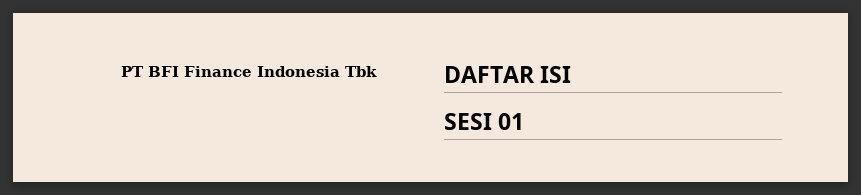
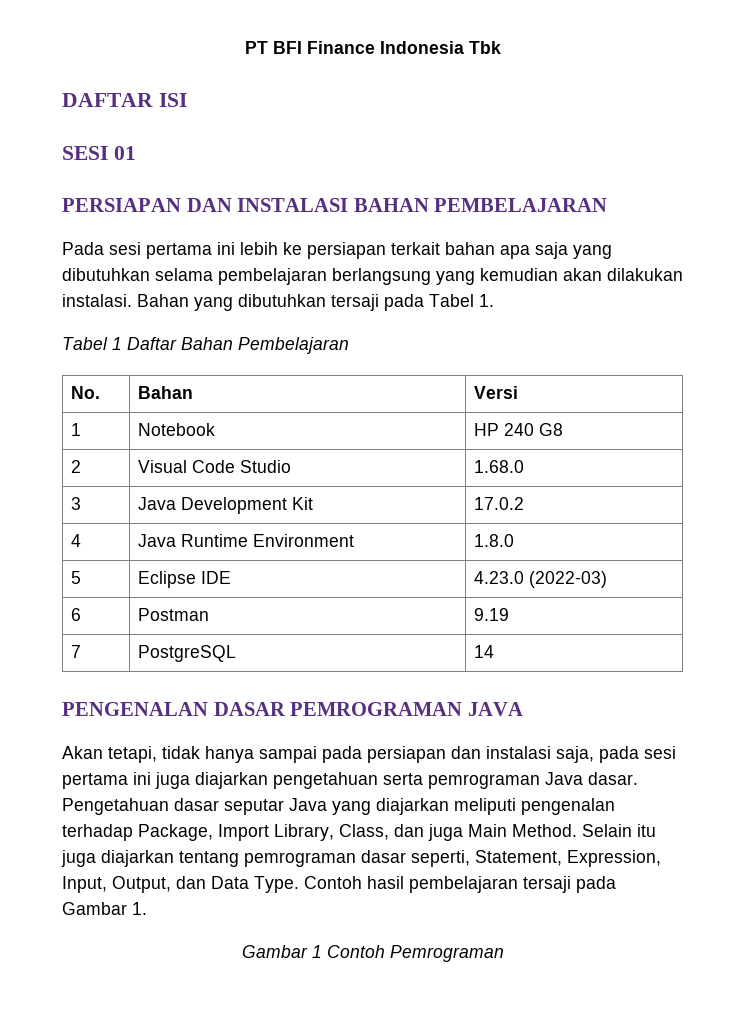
+ PERSIAPAN DAN INSTALASI BAHAN PEMBELAJARAN
+ Pada sesi pertama ini lebih ke persiapan terkait bahan apa saja yang dibutuhkan selama pembelajaran berlangsung yang kemudian akan dilakukan instalasi. Bahan yang dibutuhkan tersaji pada Tabel 1.
+ Tabel 1 Daftar Bahan Pembelajaran
+ No. | Bahan | Versi
+ 1 | Notebook | HP 240 G8
+ 2 | Visual Code Studio | 1.68.0
+ 3 | Java Development Kit | 17.0.2
+ 4 | Java Runtime Environment | 1.8.0
+ 5 | Eclipse IDE | 4.23.0 (2022-03)
+ 6 | Postman | 9.19
+ 7 | PostgreSQL | 14
+ PENGENALAN DASAR PEMROGRAMAN JAVA
+ Akan tetapi, tidak hanya sampai pada persiapan dan instalasi saja, pada sesi pertama ini juga diajarkan pengetahuan serta pemrograman Java dasar. Pengetahuan dasar seputar Java yang diajarkan meliputi pengenalan terhadap Package, Import Library, Class, dan juga Main Method. Selain itu juga diajarkan tentang pemrograman dasar seperti, Statement, Expression, Input, Output, dan Data Type. Contoh hasil pembelajaran tersaji pada Gambar 1.
+ Gambar 1 Contoh Pemrograman

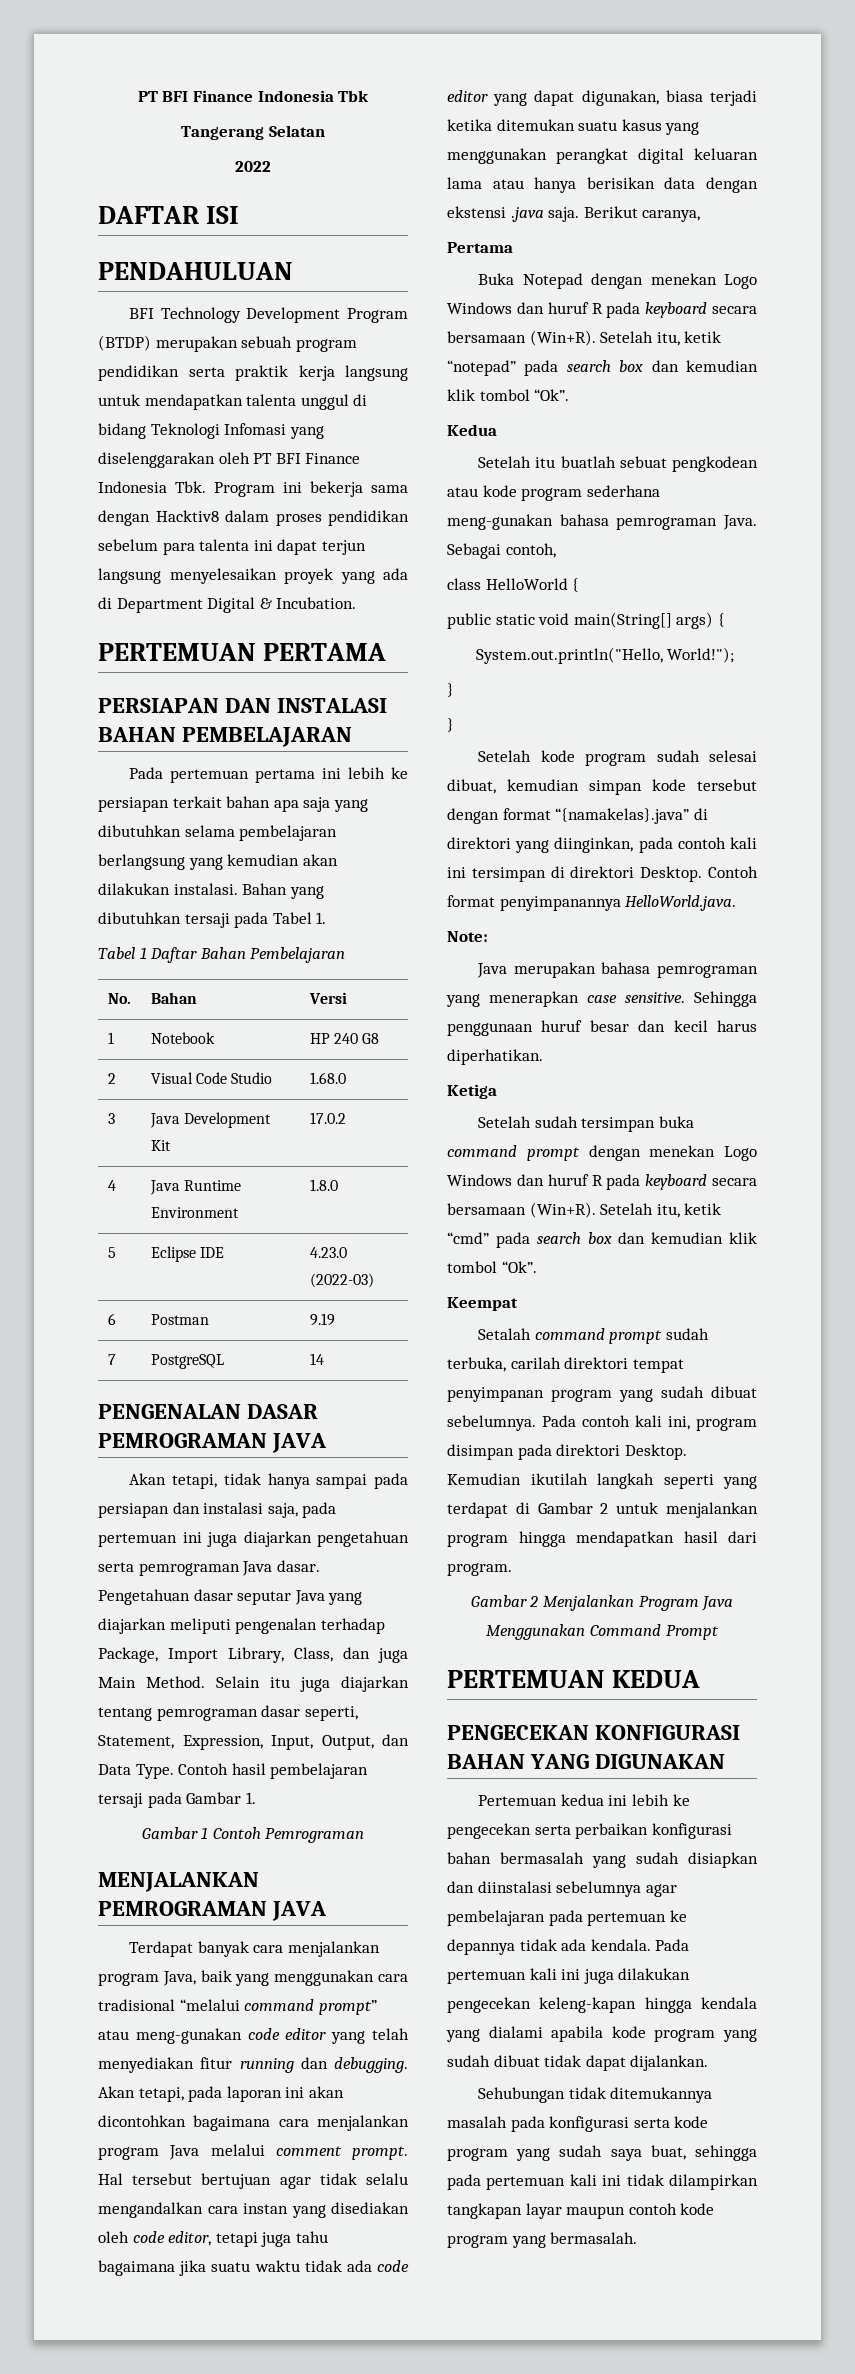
+ Tangerang Selatan
+ 2022
- SESI 01
+ PENDAHULUAN
+ BFI Technology Development Program (BTDP) merupakan sebuah program pendidikan serta praktik kerja langsung untuk mendapatkan talenta unggul di bidang Teknologi Infomasi yang diselenggarakan oleh PT BFI Finance Indonesia Tbk. Program ini bekerja sama dengan Hacktiv8 dalam proses pendidikan sebelum para talenta ini dapat terjun langsung menyelesaikan proyek yang ada di Department Digital & Incubation.
+ PERTEMUAN PERTAMA
- Pada sesi pertama ini lebih ke persiapan terkait bahan apa saja yang dibutuhkan selama pembelajaran berlangsung yang kemudian akan dilakukan instalasi.
+ Pada pertemuan pertama ini lebih ke persiapan terkait bahan apa saja yang dibutuhkan selama pembelajaran berlangsung yang kemudian akan dilakukan instalasi.
- Akan tetapi, tidak hanya sampai pada persiapan dan instalasi saja, pada sesi pertama ini juga diajarkan pengetahuan serta pemrograman Java dasar.
+ Akan tetapi, tidak hanya sampai pada persiapan dan instalasi saja, pada pertemuan ini juga diajarkan pengetahuan serta pemrograman Java dasar.
+ MENJALANKAN PEMROGRAMAN JAVA
+ Terdapat banyak cara menjalankan program Java, baik yang menggunakan cara tradisional “melalui command prompt” atau meng-gunakan code editor yang telah menyediakan fitur running dan debugging. Akan tetapi, pada laporan ini akan dicontohkan bagaimana cara menjalankan program Java melalui comment prompt. Hal tersebut bertujuan agar tidak selalu mengandalkan cara instan yang disediakan oleh code editor, tetapi juga tahu bagaimana jika suatu waktu tidak ada code editor yang dapat digunakan, biasa terjadi ketika ditemukan suatu kasus yang menggunakan perangkat digital keluaran lama atau hanya berisikan data dengan ekstensi .java saja. Berikut caranya,
+ Pertama
+ Buka Notepad dengan menekan Logo Windows dan huruf R pada keyboard secara bersamaan (Win+R). Setelah itu, ketik “notepad” pada search box dan kemudian klik tombol “Ok”.
+ Kedua
+ Setelah itu buatlah sebuat pengkodean atau kode program sederhana meng-gunakan bahasa pemrograman Java. Sebagai contoh,
+ class HelloWorld {
+ public static void main(String[] args) {
+ System.out.println("Hello, World!");
+ }
+ }
+ Setelah kode program sudah selesai dibuat, kemudian simpan kode tersebut dengan format “{namakelas}.java” di direktori yang diinginkan, pada contoh kali ini tersimpan di direktori Desktop. Contoh format penyimpanannya HelloWorld.java.
+ Note:
+ Java merupakan bahasa pemrograman yang menerapkan case sensitive. Sehingga penggunaan huruf besar dan kecil harus diperhatikan.
+ Ketiga
+ Setelah sudah tersimpan buka command prompt dengan menekan Logo Windows dan huruf R pada keyboard secara bersamaan (Win+R). Setelah itu, ketik “cmd” pada search box dan kemudian klik tombol “Ok”.
+ Keempat
+ Setalah command prompt sudah terbuka, carilah direktori tempat penyimpanan program yang sudah dibuat sebelumnya. Pada contoh kali ini, program disimpan pada direktori Desktop. Kemudian ikutilah langkah seperti yang terdapat di Gambar 2 untuk menjalankan program hingga mendapatkan hasil dari program.
+ Gambar 2 Menjalankan Program Java Menggunakan Command Prompt
+ PERTEMUAN KEDUA
+ PENGECEKAN KONFIGURASI BAHAN YANG DIGUNAKAN
+ Pertemuan kedua ini lebih ke pengecekan serta perbaikan konfigurasi bahan bermasalah yang sudah disiapkan dan diinstalasi sebelumnya agar pembelajaran pada pertemuan ke depannya tidak ada kendala. Pada pertemuan kali ini juga dilakukan pengecekan keleng-kapan hingga kendala yang dialami apabila kode program yang sudah dibuat tidak dapat dijalankan.
+ Sehubungan tidak ditemukannya masalah pada konfigurasi serta kode program yang sudah saya buat, sehingga pada pertemuan kali ini tidak dilampirkan tangkapan layar maupun contoh kode program yang bermasalah.

